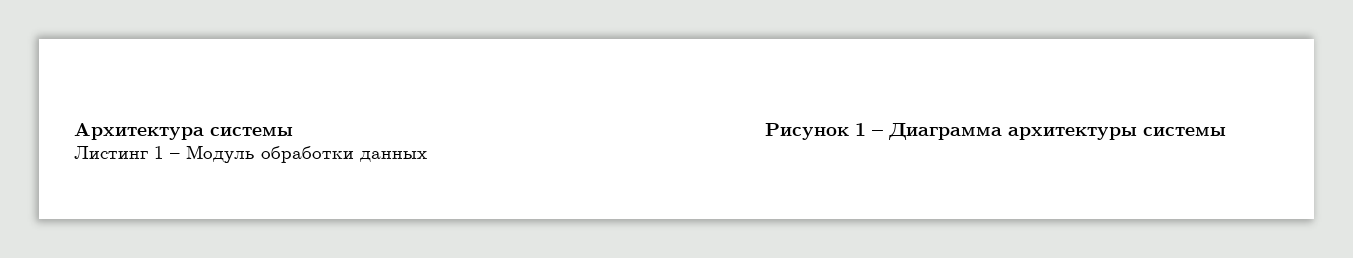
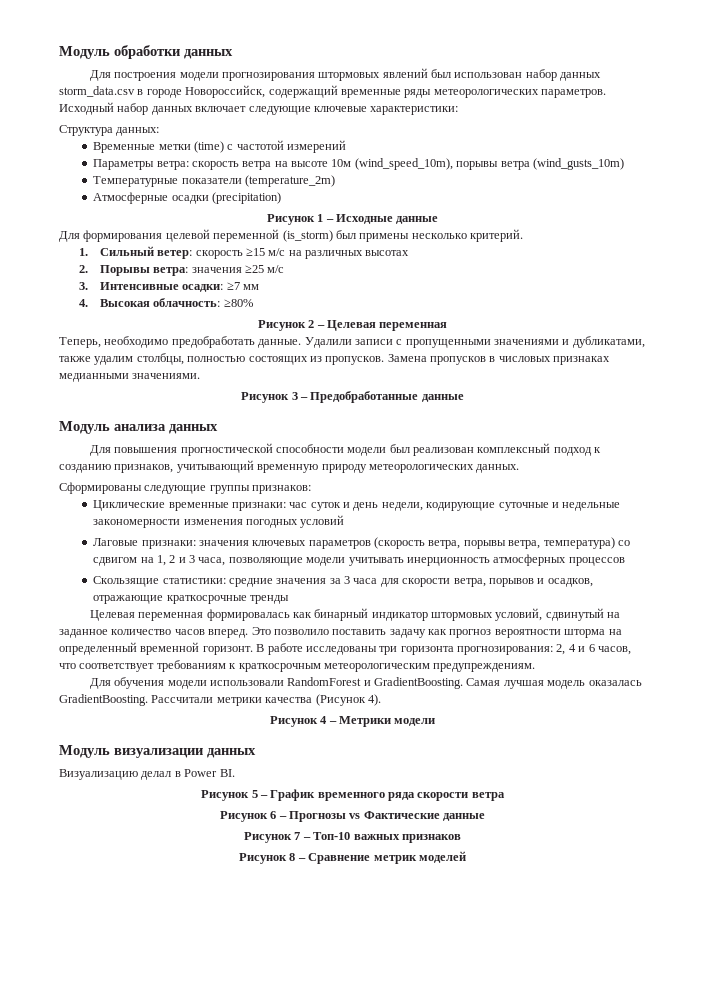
- Архитектура системы
- Листинг 1 – Модуль обработки данных
- Рисунок 1 – Диаграмма архитектуры системы
+ Модуль обработки данных
+ Для построения модели прогнозирования штормовых явлений был использован набор данных storm_data.csv в городе Новороссийск, содержащий временные ряды метеорологических параметров. Исходный набор данных включает следующие ключевые характеристики:
+ Структура данных:
+ Временные метки (time) с частотой измерений
+ Параметры ветра: скорость ветра на высоте 10м (wind_speed_10m), порывы ветра (wind_gusts_10m)
+ Температурные показатели (temperature_2m)
+ Атмосферные осадки (precipitation)
+ Рисунок 1 – Исходные данные
+ Для формирования целевой переменной (is_storm) был примены несколько критерий.
+ 1. Сильный ветер: скорость ≥15 м/с на различных высотах
+ 2. Порывы ветра: значения ≥25 м/с
+ 3. Интенсивные осадки: ≥7 мм
+ 4. Высокая облачность: ≥80%
+ Рисунок 2 – Целевая переменная
+ Теперь, необходимо предобработать данные. Удалили записи с пропущенными значениями и дубликатами, также удалим столбцы, полностью состоящих из пропусков. Замена пропусков в числовых признаках медианными значениями.
+ Рисунок 3 – Предобработанные данные
+ Модуль анализа данных
+ Для повышения прогностической способности модели был реализован комплексный подход к созданию признаков, учитывающий временную природу метеорологических данных.
+ Сформированы следующие группы признаков:
+ Циклические временные признаки: час суток и день недели, кодирующие суточные и недельные закономерности изменения погодных условий
+ Лаговые признаки: значения ключевых параметров (скорость ветра, порывы ветра, температура) со сдвигом на 1, 2 и 3 часа, позволяющие модели учитывать инерционность атмосферных процессов
+ Скользящие статистики: средние значения за 3 часа для скорости ветра, порывов и осадков, отражающие краткосрочные тренды
+ Целевая переменная формировалась как бинарный индикатор штормовых условий, сдвинутый на заданное количество часов вперед. Это позволило поставить задачу как прогноз вероятности шторма на определенный временной горизонт. В работе исследованы три горизонта прогнозирования: 2, 4 и 6 часов, что соответствует требованиям к краткосрочным метеорологическим предупреждениям.
+ Для обучения модели использовали RandomForest и GradientBoosting. Самая лучшая модель оказалась GradientBoosting. Рассчитали метрики качества (Рисунок 4).
+ Рисунок 4 – Метрики модели
+ Модуль визуализации данных
+ Визуализацию делал в Power BI.
+ Рисунок 5 – График временного ряда скорости ветра
+ Рисунок 6 – Прогнозы vs Фактические данные
+ Рисунок 7 – Топ-10 важных признаков
+ Рисунок 8 – Сравнение метрик моделей

